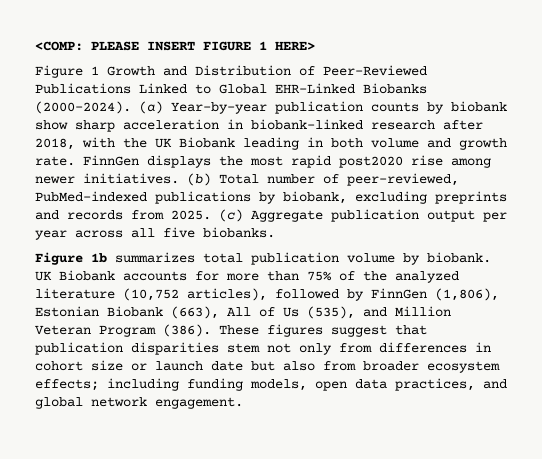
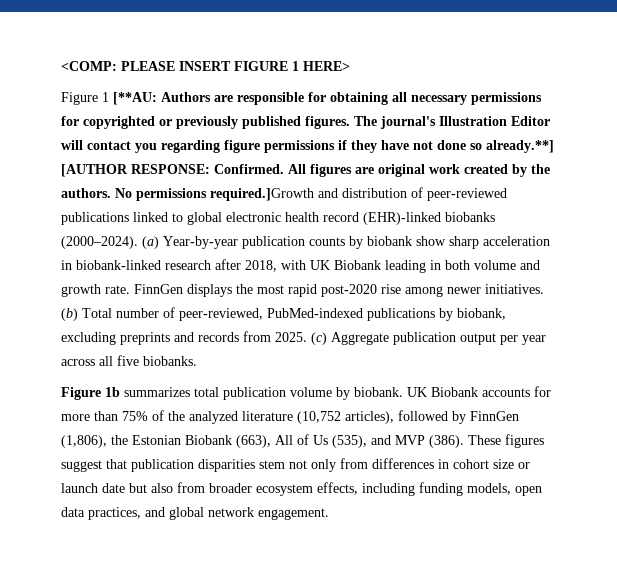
- Figure 1 Growth and Distribution of Peer-Reviewed Publications Linked to Global EHR-Linked Biobanks (2000–2024).
+ Figure 1 [**AU: Authors are responsible for obtaining all necessary permissions for copyrighted or previously published figures. The journal's Illustration Editor will contact you regarding figure permissions if they have not done so already.**] [AUTHOR RESPONSE: Confirmed. All figures are original work created by the authors. No permissions required.]Growth and distribution of peer-reviewed publications linked to global electronic health record (EHR)-linked biobanks (2000–2024).
- (a) Year-by-year publication counts by biobank show sharp acceleration in biobank-linked research after 2018, with the UK Biobank leading in both volume and growth rate.
+ (a) Year-by-year publication counts by biobank show sharp acceleration in biobank-linked research after 2018, with UK Biobank leading in both volume and growth rate.
- FinnGen displays the most rapid post2020 rise among newer initiatives.
+ FinnGen displays the most rapid post-2020 rise among newer initiatives.
- UK Biobank accounts for more than 75% of the analyzed literature (10,752 articles), followed by FinnGen (1,806), Estonian Biobank (663), All of Us (535), and Million Veteran Program (386).
+ UK Biobank accounts for more than 75% of the analyzed literature (10,752 articles), followed by FinnGen (1,806), the Estonian Biobank (663), All of Us (535), and MVP (386).
- These figures suggest that publication disparities stem not only from differences in cohort size or launch date but also from broader ecosystem effects; including funding models, open data practices, and global network engagement.
+ These figures suggest that publication disparities stem not only from differences in cohort size or launch date but also from broader ecosystem effects, including funding models, open data practices, and global network engagement.

